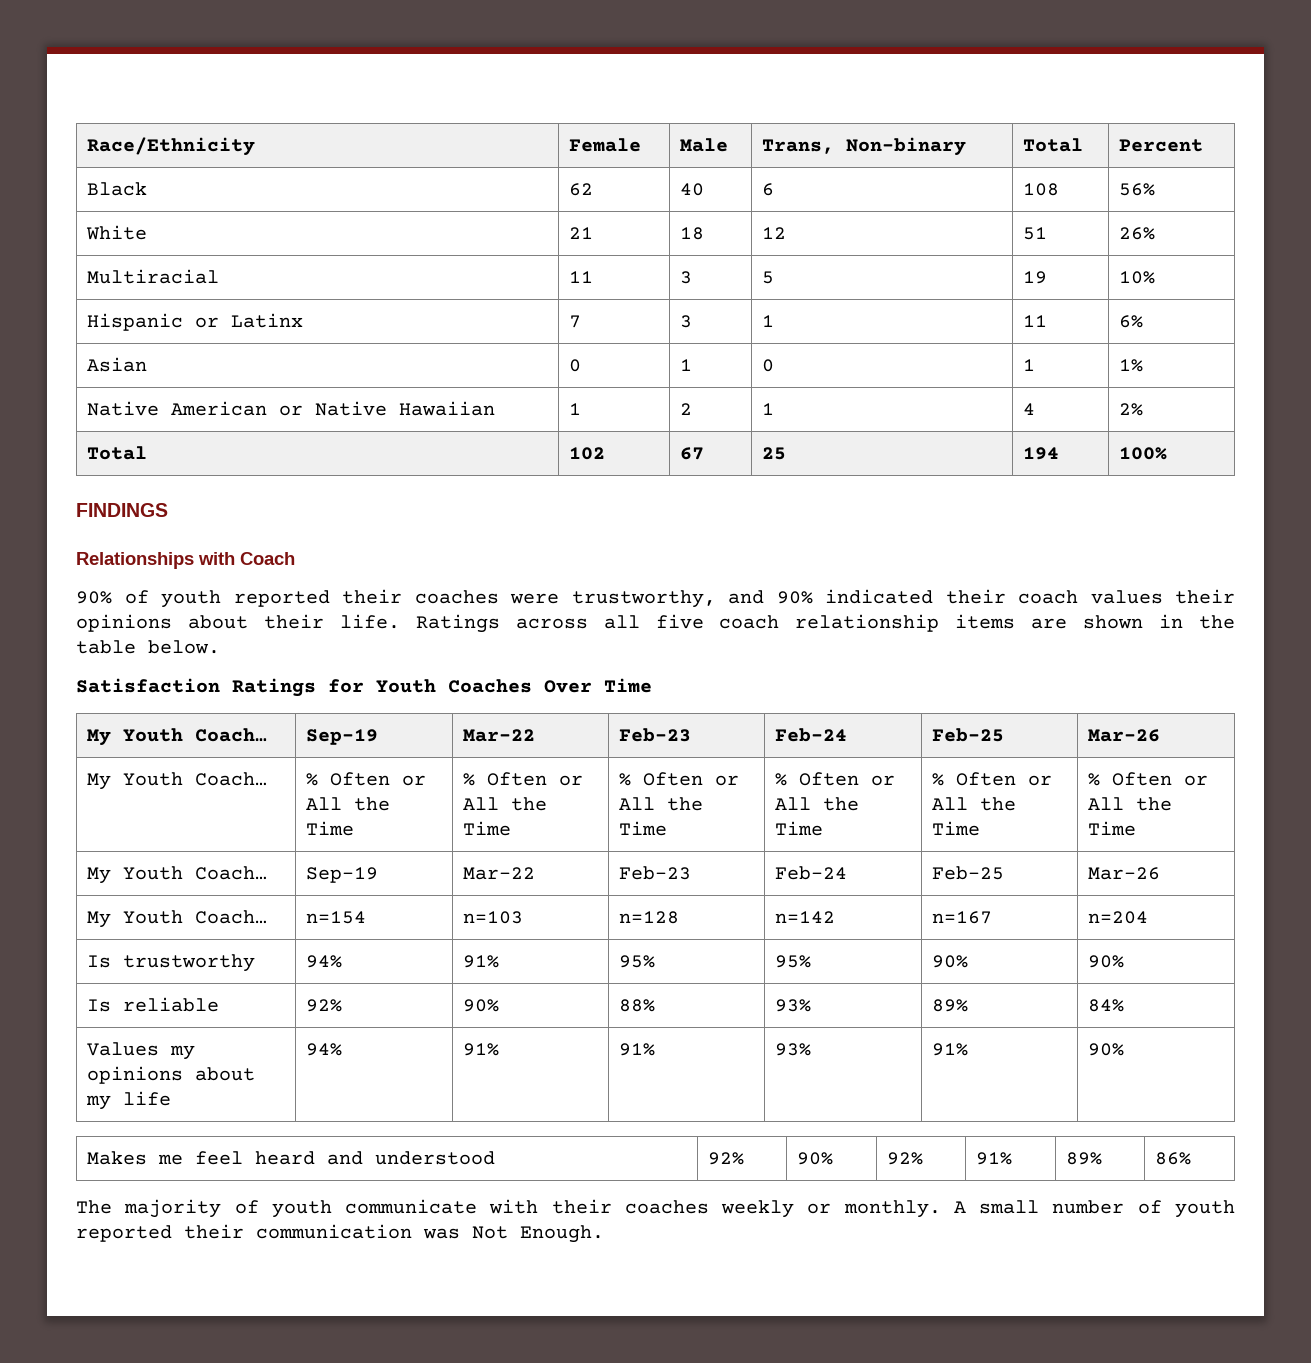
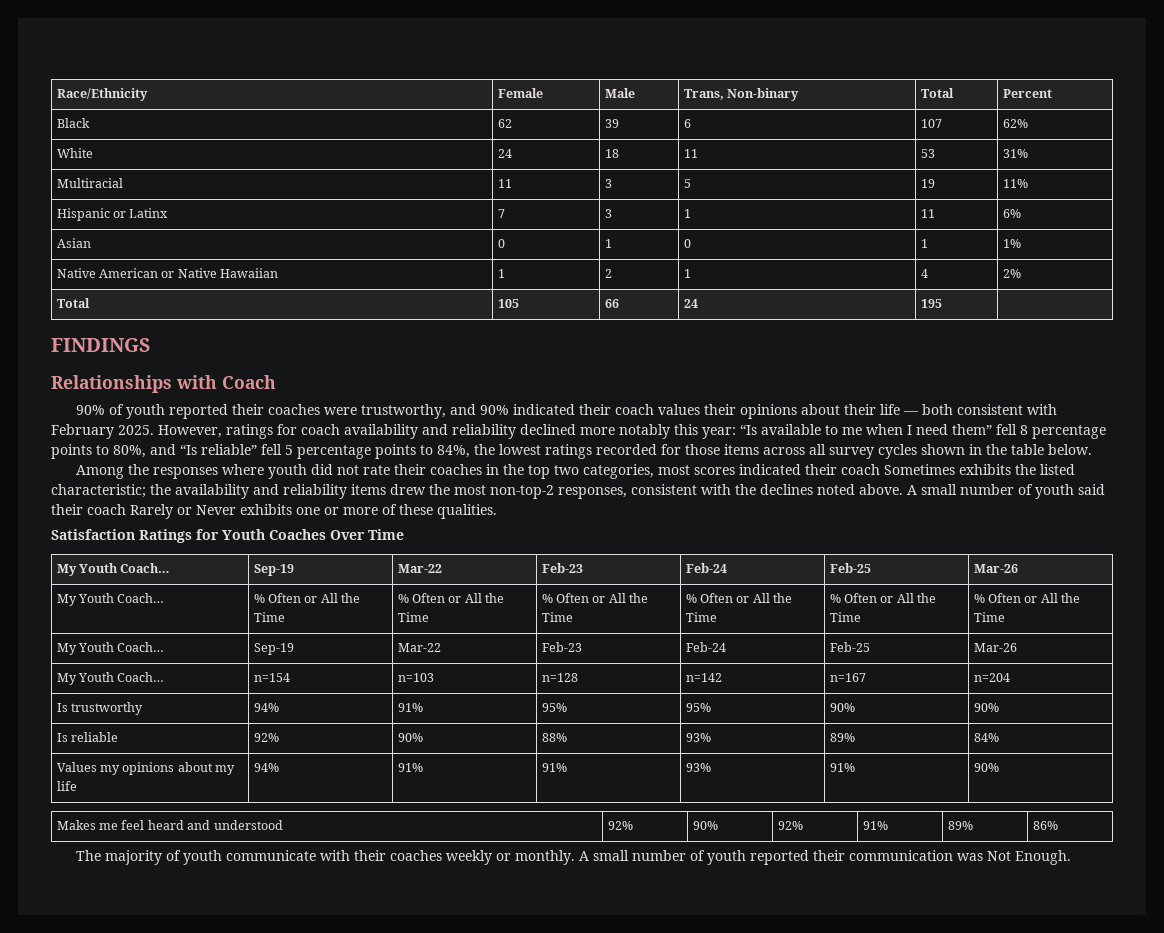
- Black | 62 | 40 | 6 | 108 | 56%
+ Black | 62 | 39 | 6 | 107 | 62%
- White | 21 | 18 | 12 | 51 | 26%
+ White | 24 | 18 | 11 | 53 | 31%
- Multiracial | 11 | 3 | 5 | 19 | 10%
+ Multiracial | 11 | 3 | 5 | 19 | 11%
- Total | 102 | 67 | 25 | 194 | 100%
+ Total | 105 | 66 | 24 | 195 |
- 90% of youth reported their coaches were trustworthy, and 90% indicated their coach values their opinions about their life. Ratings across all five coach relationship items are shown in the table below.
+ 90% of youth reported their coaches were trustworthy, and 90% indicated their coach values their opinions about their life — both consistent with February 2025. However, ratings for coach availability and reliability declined more notably this year: “Is available to me when I need them” fell 8 percentage points to 80%, and “Is reliable” fell 5 percentage points to 84%, the lowest ratings recorded for those items across all survey cycles shown in the table below.
+ Among the responses where youth did not rate their coaches in the top two categories, most scores indicated their coach Sometimes exhibits the listed characteristic; the availability and reliability items drew the most non-top-2 responses, consistent with the declines noted above. A small number of youth said their coach Rarely or Never exhibits one or more of these qualities.

